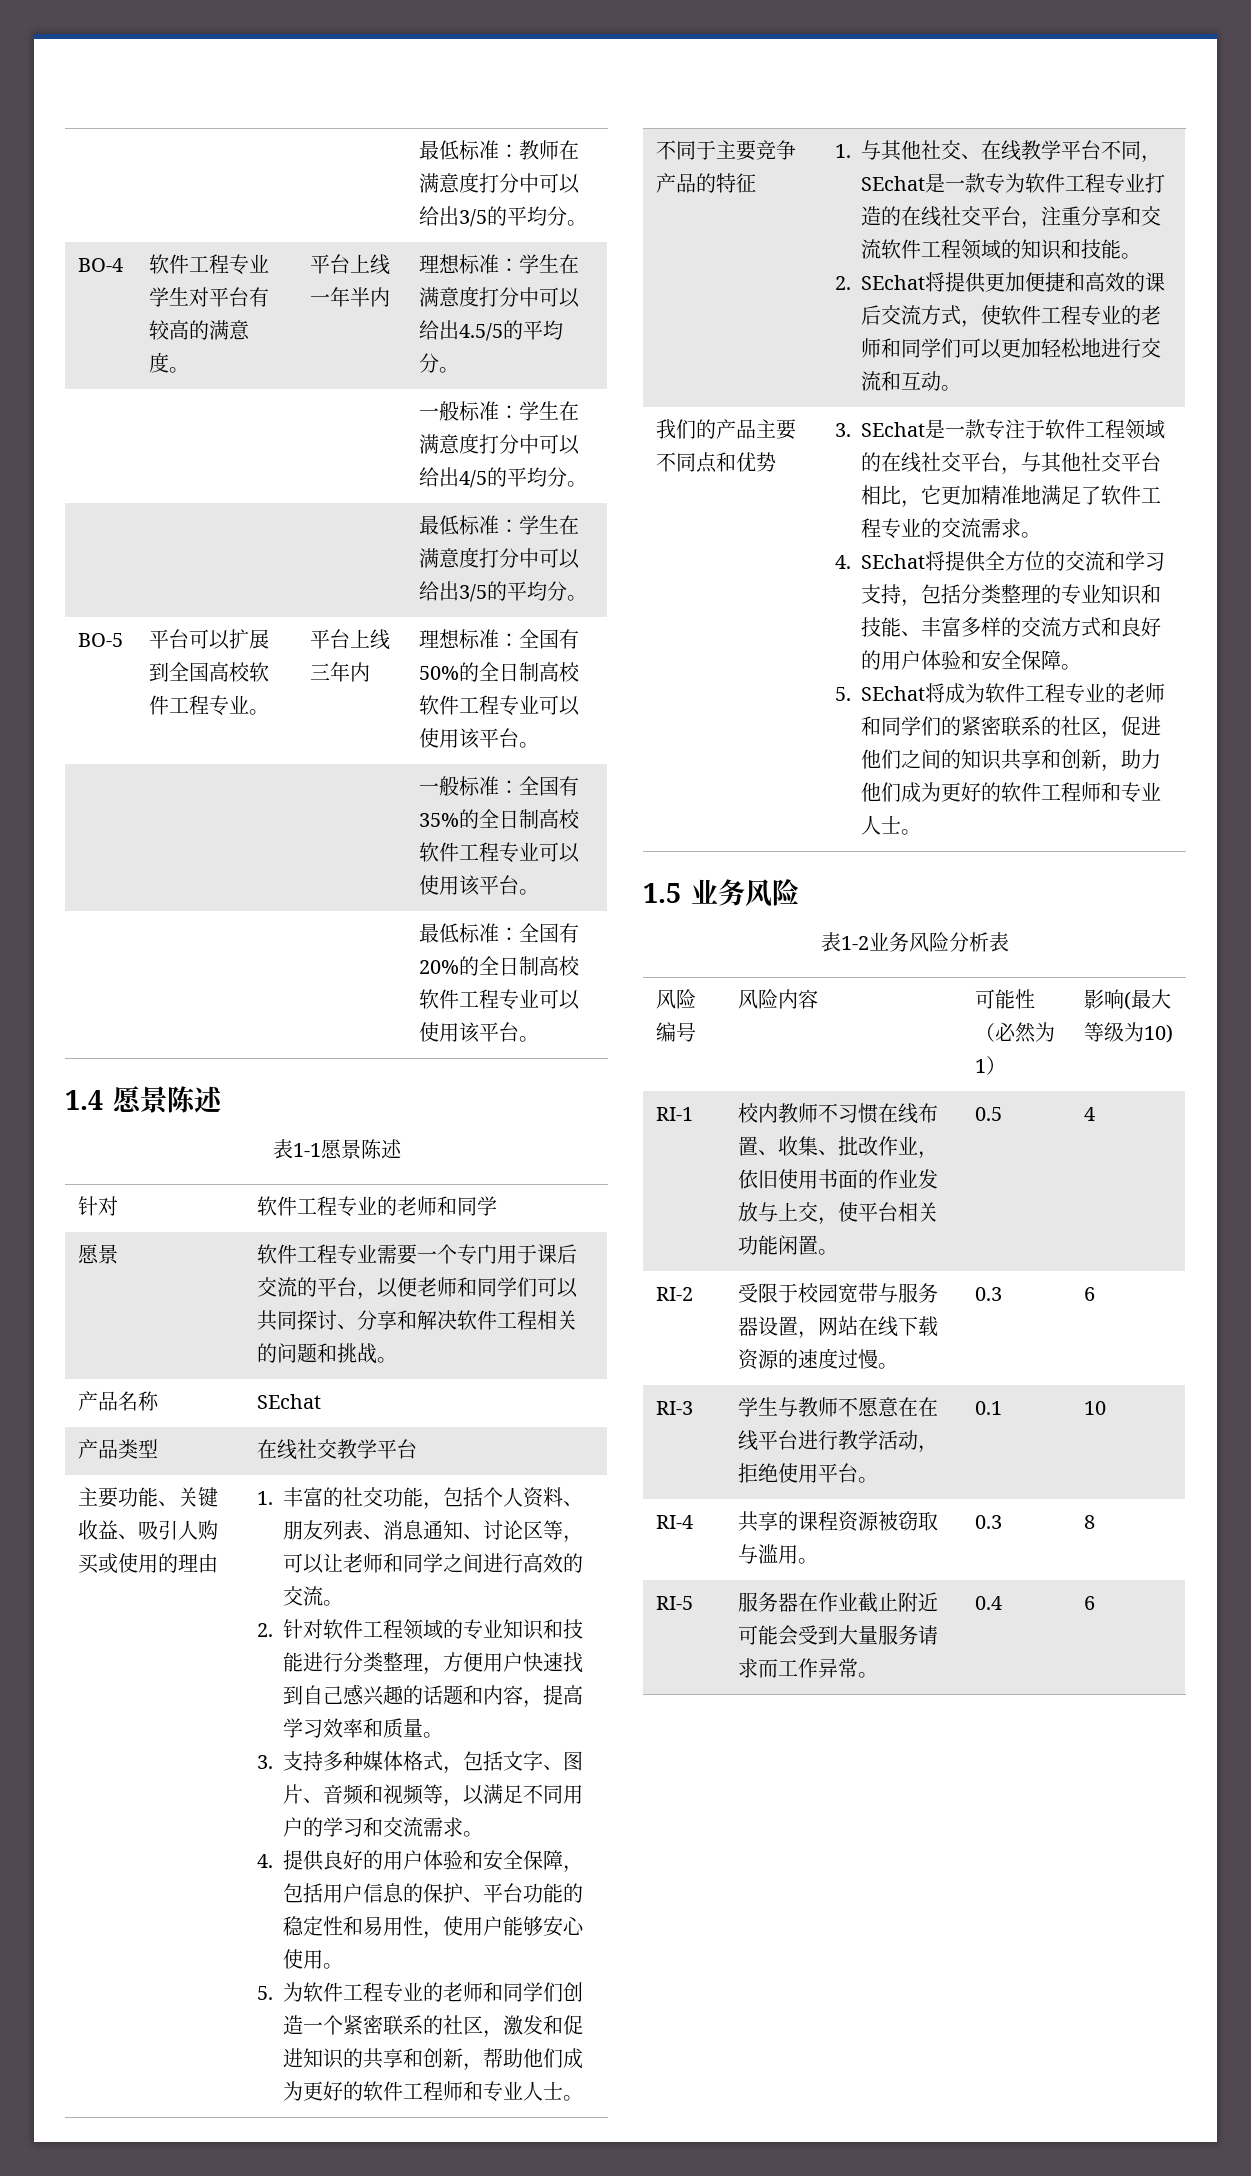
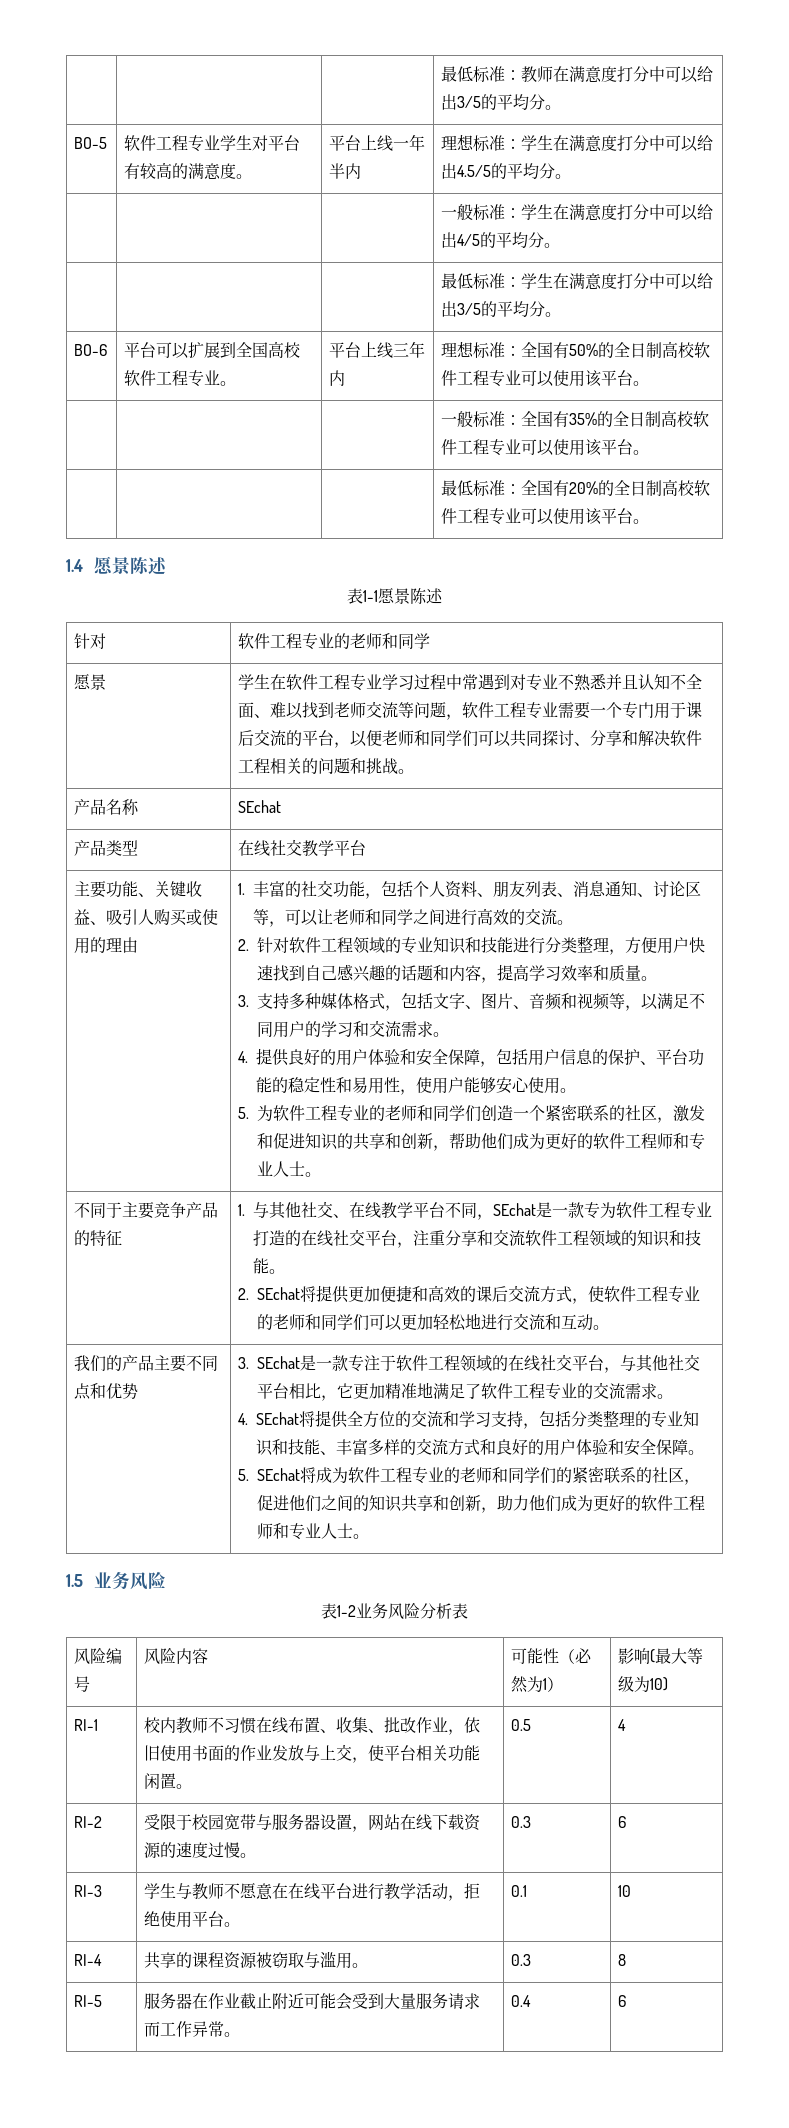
- BO-4 | 软件工程专业学生对平台有较高的满意度。 | 平台上线一年半内 | 理想标准：学生在满意度打分中可以给出4.5/5的平均分。
+ BO-5 | 软件工程专业学生对平台有较高的满意度。 | 平台上线一年半内 | 理想标准：学生在满意度打分中可以给出4.5/5的平均分。
- BO-5 | 平台可以扩展到全国高校软件工程专业。 | 平台上线三年内 | 理想标准：全国有50%的全日制高校软件工程专业可以使用该平台。
+ BO-6 | 平台可以扩展到全国高校软件工程专业。 | 平台上线三年内 | 理想标准：全国有50%的全日制高校软件工程专业可以使用该平台。
- 软件工程专业需要一个专门用于课后交流的平台，以便老师和同学们可以共同探讨、分享和解决软件工程相关的问题和挑战。
+ 学生在软件工程专业学习过程中常遇到对专业不熟悉并且认知不全面、难以找到老师交流等问题，软件工程专业需要一个专门用于课后交流的平台，以便老师和同学们可以共同探讨、分享和解决软件工程相关的问题和挑战。

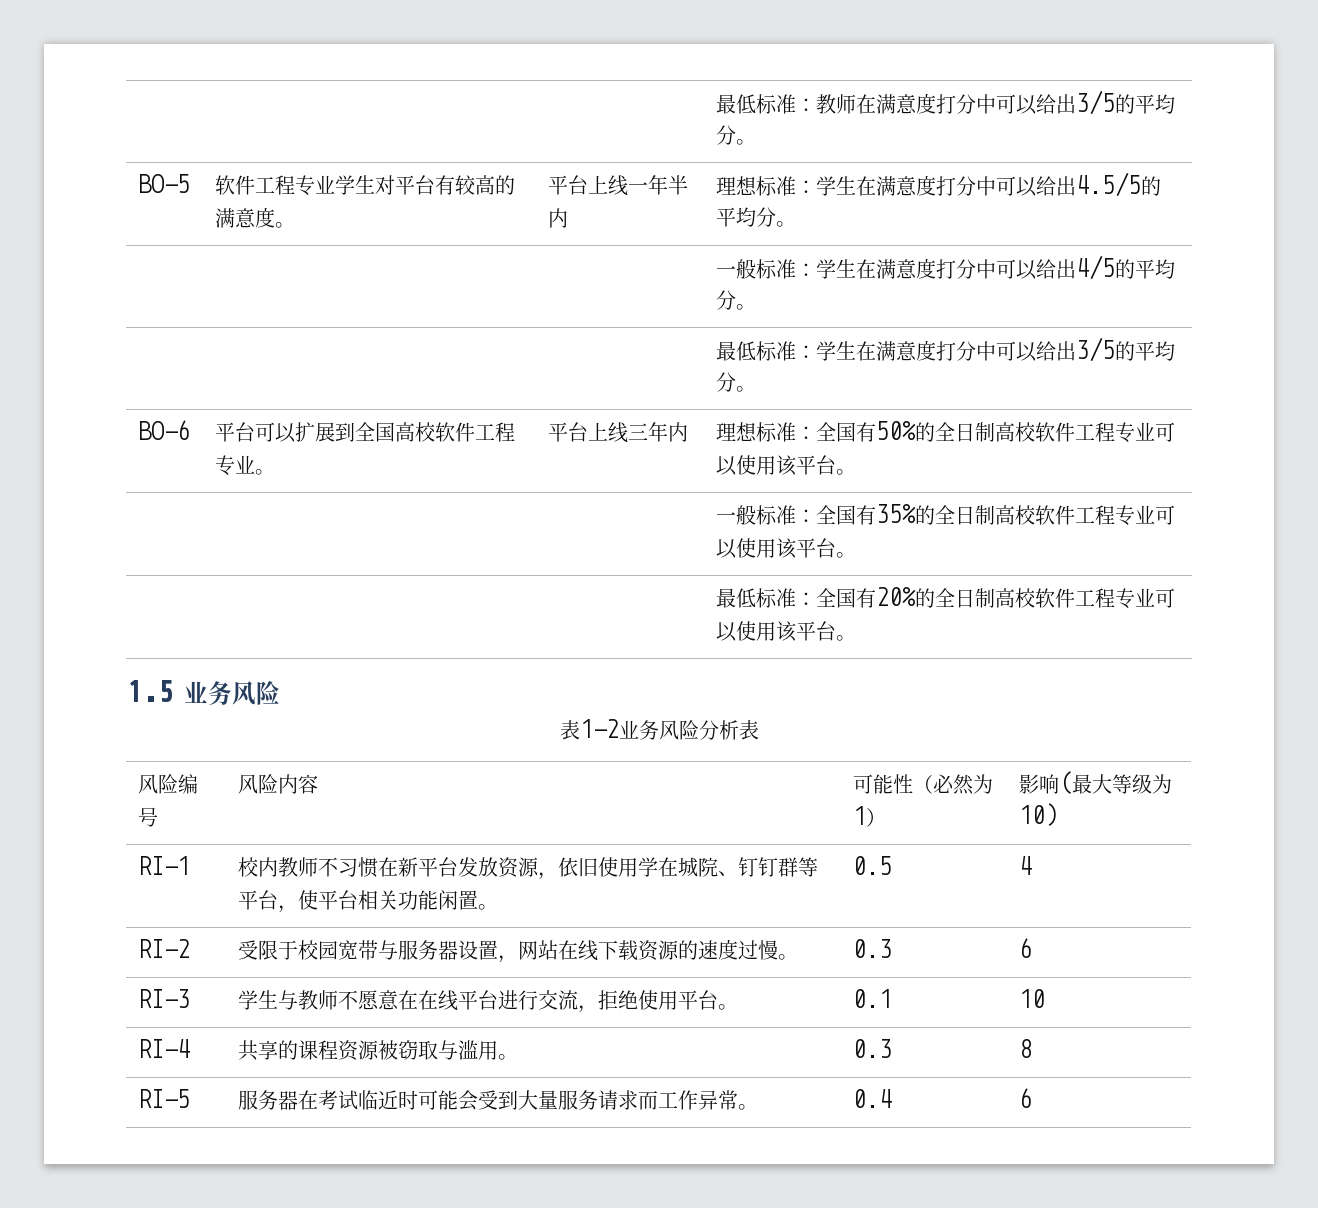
- 1.4愿景陈述
- 表1-1愿景陈述
- 针对 | 软件工程专业的老师和同学
- 愿景 | 学生在软件工程专业学习过程中常遇到对专业不熟悉并且认知不全面、难以找到老师交流等问题，软件工程专业需要一个专门用于课后交流的平台，以便老师和同学们可以共同探讨、分享和解决软件工程相关的问题和挑战。
- 产品名称 | SEchat
- 产品类型 | 在线社交教学平台
- 主要功能、关键收益、吸引人购买或使用的理由 | 1.丰富的社交功能，包括个人资料、朋友列表、消息通知、讨论区等，可以让老师和同学之间进行高效的交流。
- 2.针对软件工程领域的专业知识和技能进行分类整理，方便用户快速找到自己感兴趣的话题和内容，提高学习效率和质量。
- 3.支持多种媒体格式，包括文字、图片、音频和视频等，以满足不同用户的学习和交流需求。
- 4.提供良好的用户体验和安全保障，包括用户信息的保护、平台功能的稳定性和易用性，使用户能够安心使用。
- 5.为软件工程专业的老师和同学们创造一个紧密联系的社区，激发和促进知识的共享和创新，帮助他们成为更好的软件工程师和专业人士。
- 不同于主要竞争产品的特征 | 1.与其他社交、在线教学平台不同，SEchat是一款专为软件工程专业打造的在线社交平台，注重分享和交流软件工程领域的知识和技能。
- 2. SEchat将提供更加便捷和高效的课后交流方式，使软件工程专业的老师和同学们可以更加轻松地进行交流和互动。
- 我们的产品主要不同点和优势 | 3. SEchat是一款专注于软件工程领域的在线社交平台，与其他社交平台相比，它更加精准地满足了软件工程专业的交流需求。
- 4. SEchat将提供全方位的交流和学习支持，包括分类整理的专业知识和技能、丰富多样的交流方式和良好的用户体验和安全保障。
- 5. SEchat将成为软件工程专业的老师和同学们的紧密联系的社区，促进他们之间的知识共享和创新，助力他们成为更好的软件工程师和专业人士。
- RI-1 | 校内教师不习惯在线布置、收集、批改作业，依旧使用书面的作业发放与上交，使平台相关功能闲置。 | 0.5 | 4
+ RI-1 | 校内教师不习惯在新平台发放资源，依旧使用学在城院、钉钉群等平台，使平台相关功能闲置。 | 0.5 | 4
- RI-3 | 学生与教师不愿意在在线平台进行教学活动，拒绝使用平台。 | 0.1 | 10
+ RI-3 | 学生与教师不愿意在在线平台进行交流，拒绝使用平台。 | 0.1 | 10
- RI-5 | 服务器在作业截止附近可能会受到大量服务请求而工作异常。 | 0.4 | 6
+ RI-5 | 服务器在考试临近时可能会受到大量服务请求而工作异常。 | 0.4 | 6

